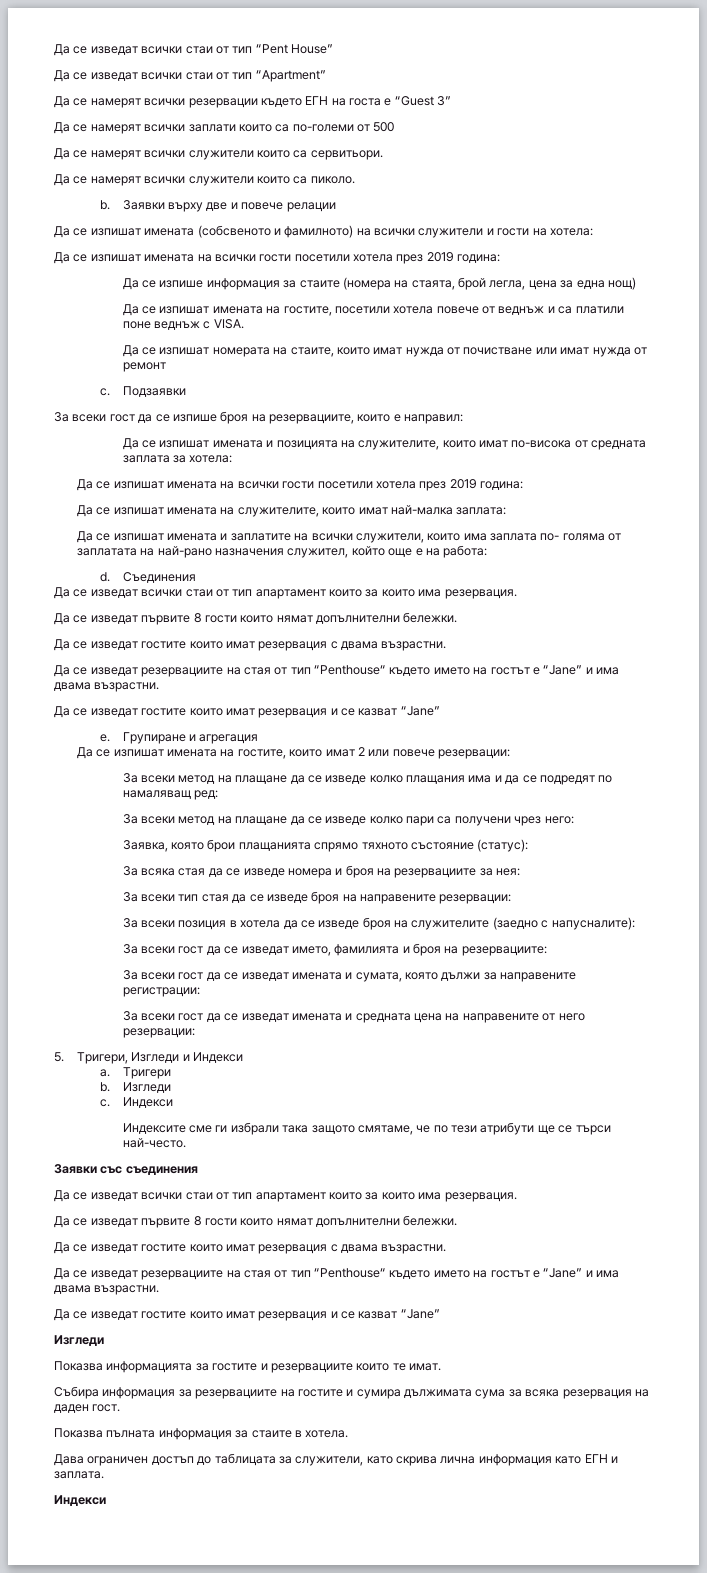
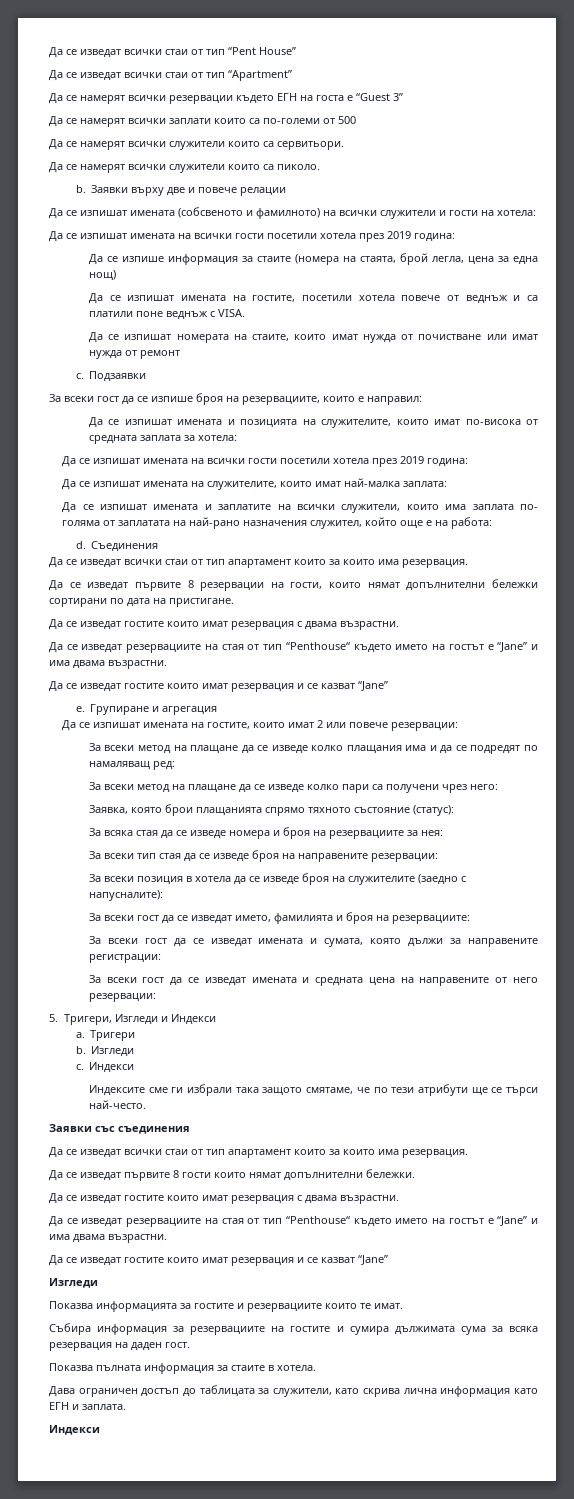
  Съединения
  Да се изведат всички стаи от тип апартамент които за които има резервация.
- Да се изведат първите 8 гости които нямат допълнителни бележки.
+ Да се изведат първите 8 резервации на гости, които нямат допълнителни бележки сортирани по дата на пристигане.

